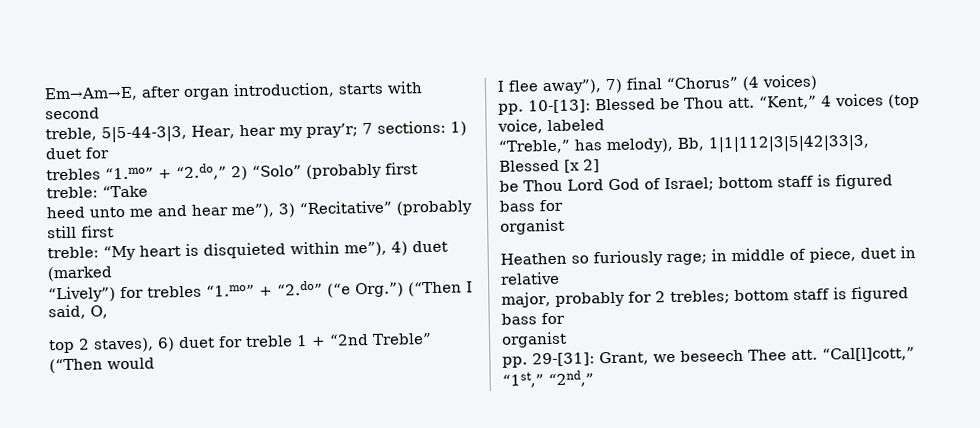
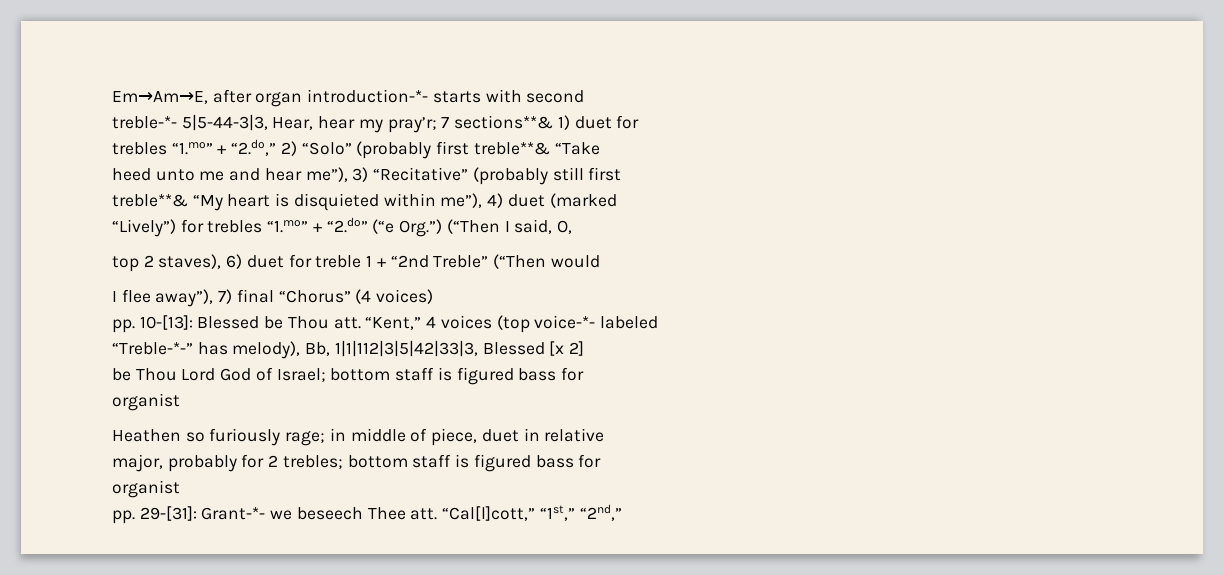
- Em→Am→E, after organ introduction, starts with second
+ Em→Am→E, after organ introduction-*- starts with second
- treble, 5|5-44-3|3, Hear, hear my pray’r; 7 sections: 1) duet for
+ treble-*- 5|5-44-3|3, Hear, hear my pray’r; 7 sections**& 1) duet for
- trebles “1.mo” + “2.do,” 2) “Solo” (probably first treble: “Take
+ trebles “1.mo” + “2.do,” 2) “Solo” (probably first treble**& “Take
- treble: “My heart is disquieted within me”), 4) duet (marked
+ treble**& “My heart is disquieted within me”), 4) duet (marked
- “Kent,” 4 voices (top voice, labeled
+ “Kent,” 4 voices (top voice-*- labeled
- “Treble,” has melody), Bb, 1|1|112|3|5|42|33|3, Blessed [x 2]
+ “Treble-*-” has melody), Bb, 1|1|112|3|5|42|33|3, Blessed [x 2]
- pp. 29-[31]: Grant, we beseech Thee att.
+ pp. 29-[31]: Grant-*- we beseech Thee att.

